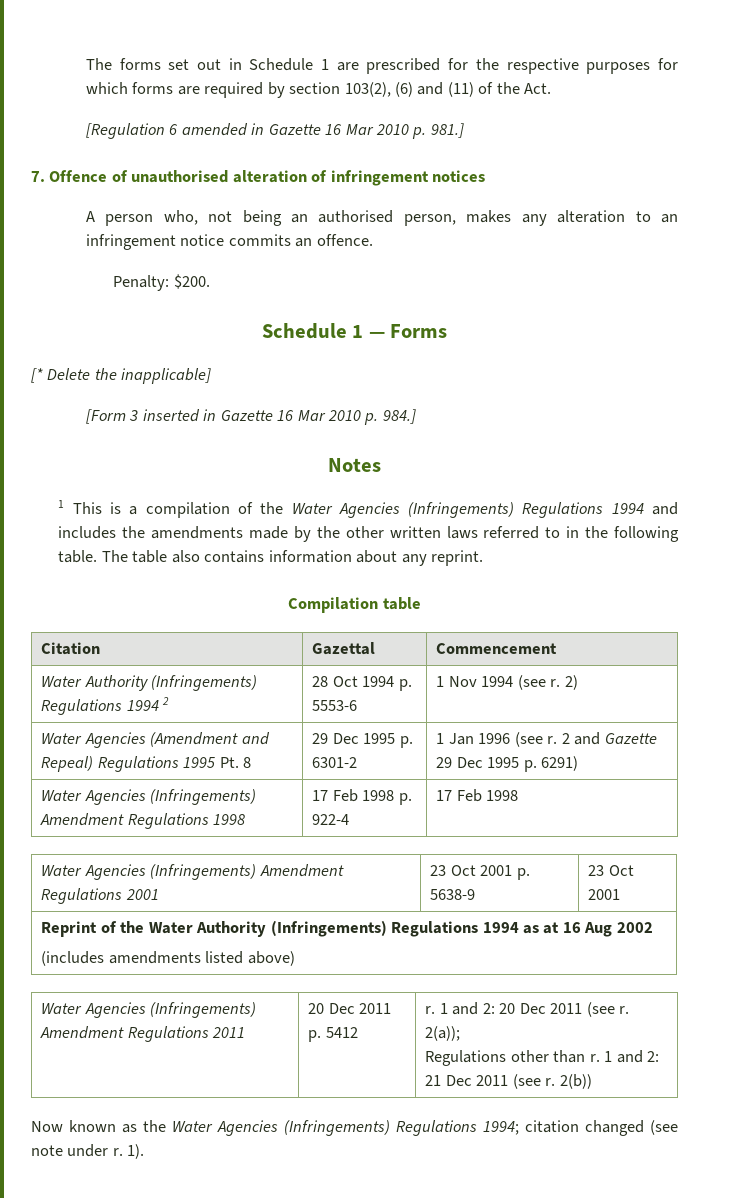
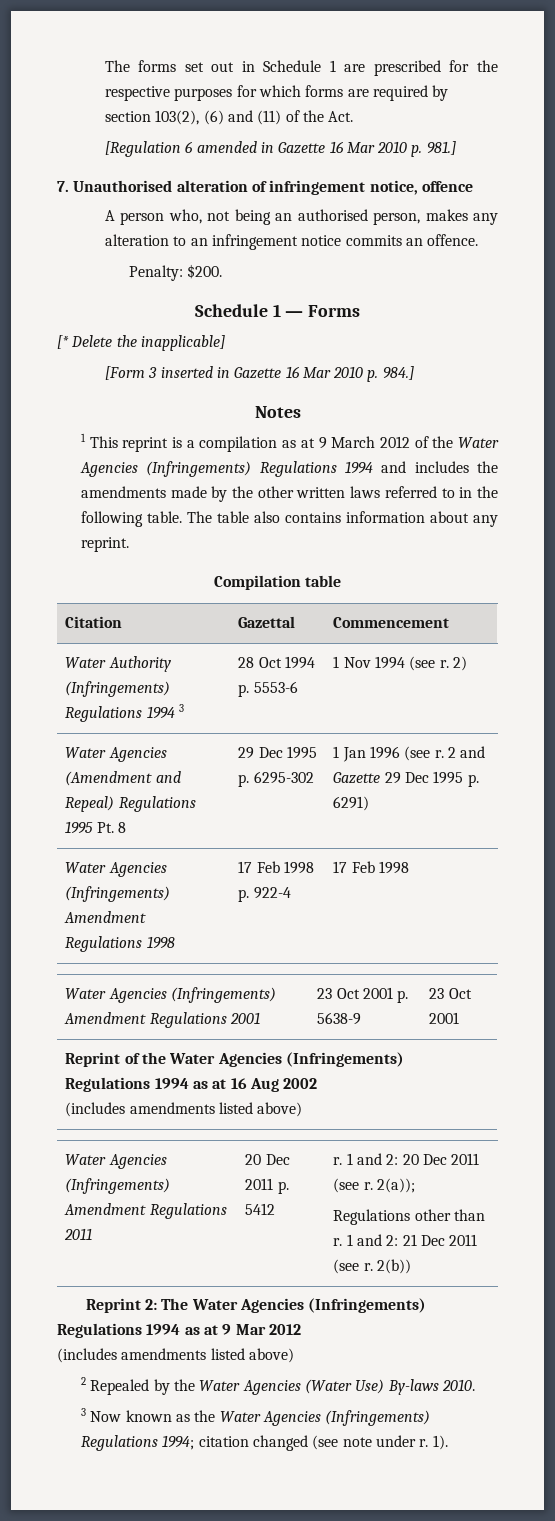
- 7. Offence of unauthorised alteration of infringement notices
+ 7. Unauthorised alteration of infringement notice, offence
- 1 This is a compilation of the Water Agencies (Infringements) Regulations 1994 and includes the amendments made by the other written laws referred to in the following table.
+ 1 This reprint is a compilation as at 9 March 2012 of the Water Agencies (Infringements) Regulations 1994 and includes the amendments made by the other written laws referred to in the following table.
- Water Authority (Infringements) Regulations 1994 2 | 28 Oct 1994 p. 5553-6 | 1 Nov 1994 (see r. 2)
+ Water Authority (Infringements) Regulations 1994 3 | 28 Oct 1994 p. 5553-6 | 1 Nov 1994 (see r. 2)
- Water Agencies (Amendment and Repeal) Regulations 1995 Pt. 8 | 29 Dec 1995 p. 6301-2 | 1 Jan 1996 (see r. 2 and Gazette 29 Dec 1995 p. 6291)
+ Water Agencies (Amendment and Repeal) Regulations 1995 Pt. 8 | 29 Dec 1995 p. 6295-302 | 1 Jan 1996 (see r. 2 and Gazette 29 Dec 1995 p. 6291)
- Reprint of the Water Authority (Infringements) Regulations 1994 as at 16 Aug 2002
+ Reprint of the Water Agencies (Infringements) Regulations 1994 as at 16 Aug 2002
- Now known as the Water Agencies (Infringements) Regulations 1994; citation changed (see note under r.
+ Reprint 2: The Water Agencies (Infringements) Regulations 1994 as at 9 Mar 2012
+ (includes amendments listed above)
+ 2 Repealed by the Water Agencies (Water Use) By-laws 2010.
+ 3 Now known as the Water Agencies (Infringements) Regulations 1994; citation changed (see note under r.

